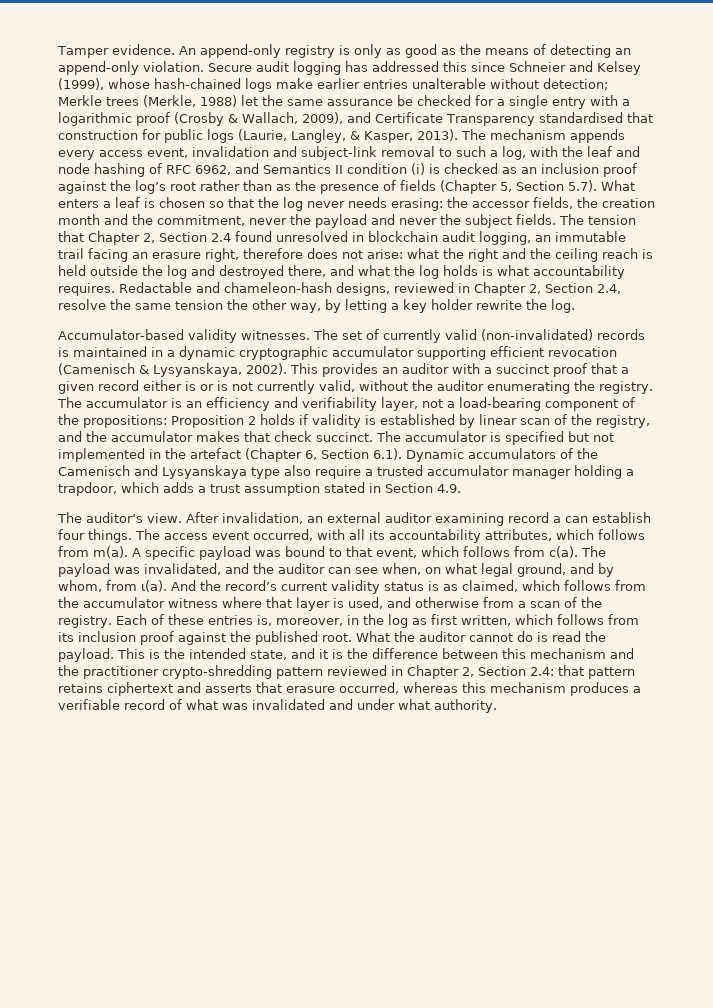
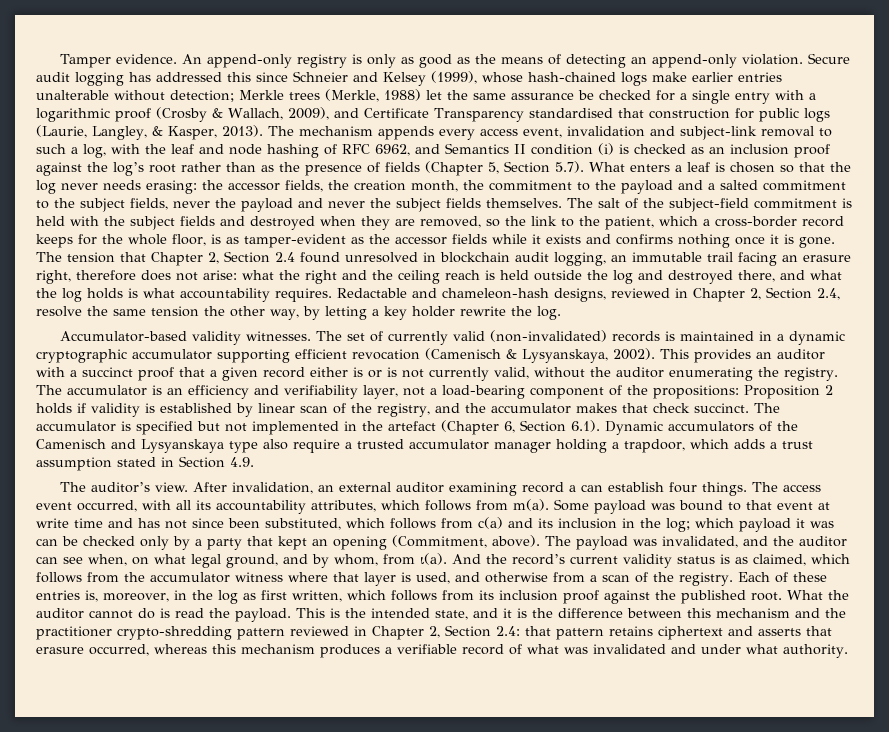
- the accessor fields, the creation month and the commitment, never the payload and never the subject fields.
+ the accessor fields, the creation month, the commitment to the payload and a salted commitment to the subject fields, never the payload and never the subject fields themselves. The salt of the subject-field commitment is held with the subject fields and destroyed when they are removed, so the link to the patient, which a cross-border record keeps for the whole floor, is as tamper-evident as the accessor fields while it exists and confirms nothing once it is gone.
- A specific payload was bound to that event, which follows from c(a).
+ Some payload was bound to that event at write time and has not since been substituted, which follows from c(a) and its inclusion in the log; which payload it was can be checked only by a party that kept an opening (Commitment, above).

